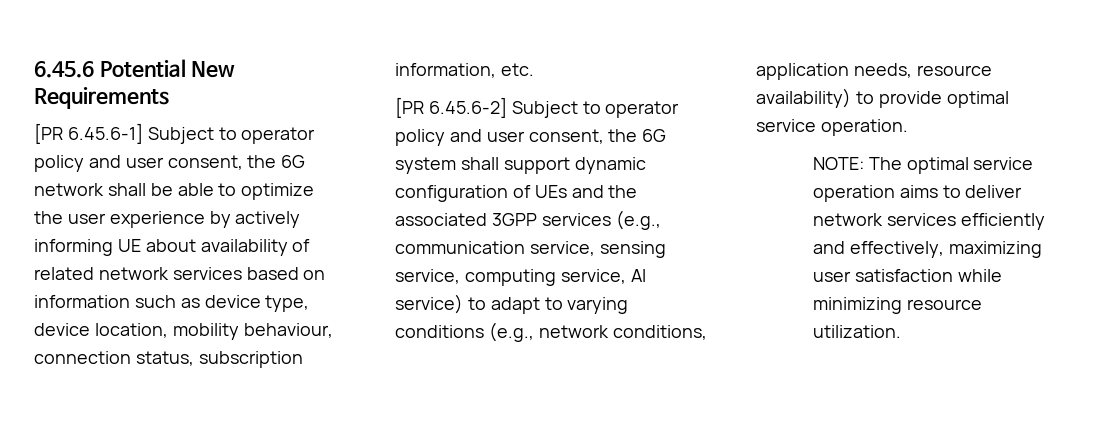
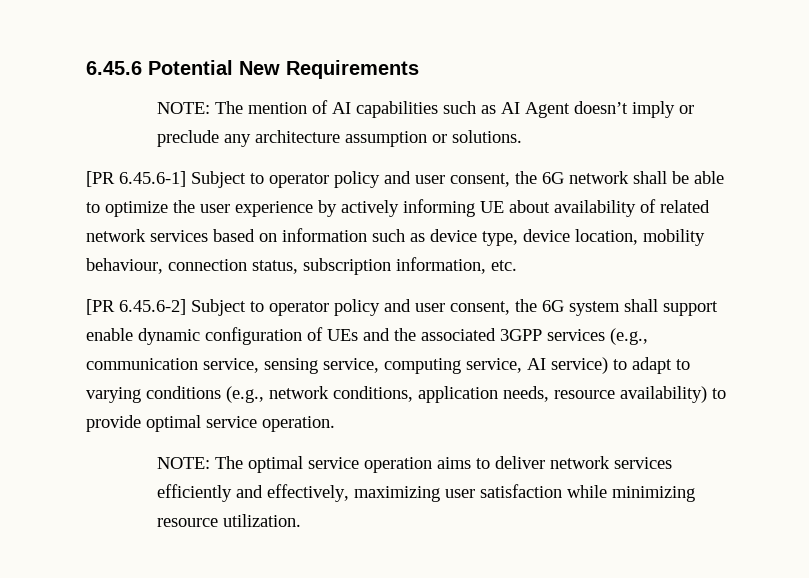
+ NOTE: The mention of AI capabilities such as AI Agent doesn’t imply or preclude any architecture assumption or solutions.
- [PR 6.45.6-2] Subject to operator policy and user consent, the 6G system shall support dynamic configuration of UEs and the associated 3GPP services (e.g., communication service, sensing service, computing service, AI service) to adapt to varying conditions (e.g., network conditions, application needs, resource availability) to provide optimal service operation.
+ [PR 6.45.6-2] Subject to operator policy and user consent, the 6G system shall support enable dynamic configuration of UEs and the associated 3GPP services (e.g., communication service, sensing service, computing service, AI service) to adapt to varying conditions (e.g., network conditions, application needs, resource availability) to provide optimal service operation.

